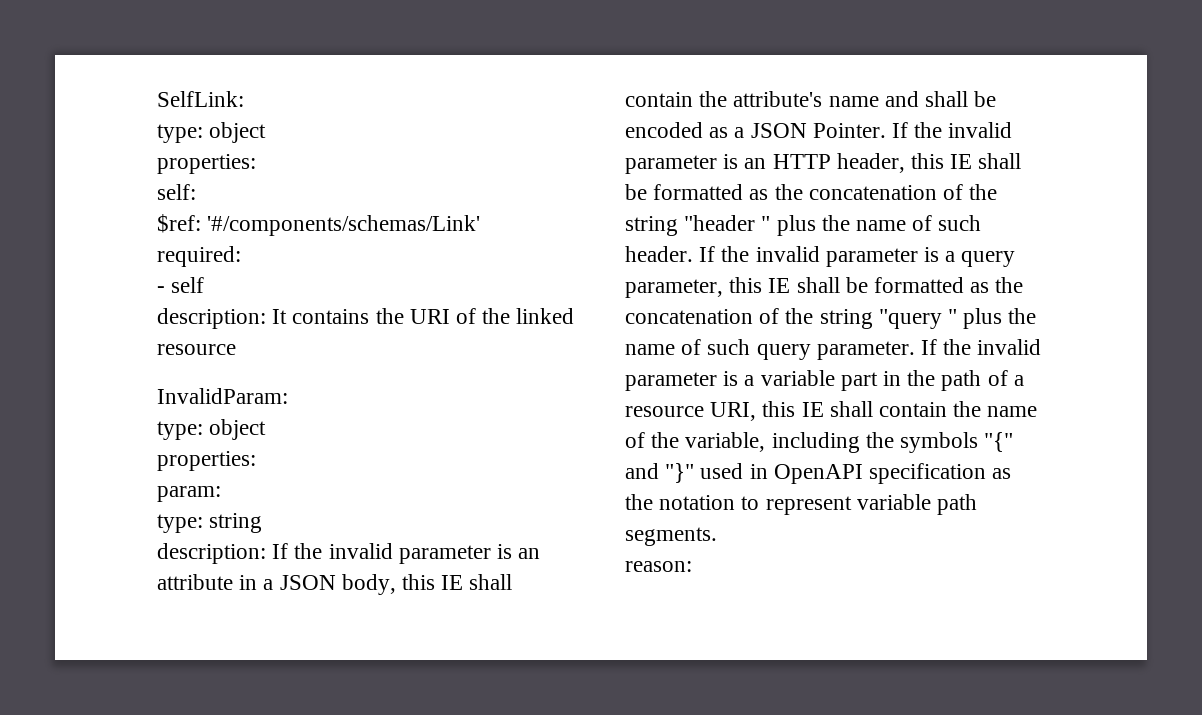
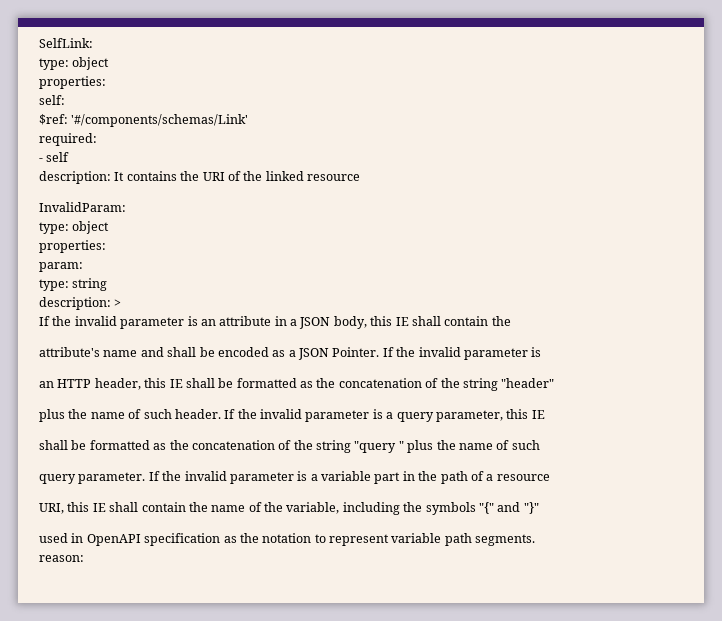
- description: If the invalid parameter is an attribute in a JSON body, this IE shall contain the attribute's name and shall be encoded as a JSON Pointer. If the invalid parameter is an HTTP header, this IE shall be formatted as the concatenation of the string "header " plus the name of such header.
+ description: >
+ If the invalid parameter is an attribute in a JSON body, this IE shall contain the
+ attribute's name and shall be encoded as a JSON Pointer. If the invalid parameter is
+ an HTTP header, this IE shall be formatted as the concatenation of the string "header"
+ plus the name of such header.
- If the invalid parameter is a query parameter, this IE shall be formatted as the concatenation of the string "query " plus the name of such query parameter.
+ If the invalid parameter is a query parameter, this IE
+ shall be formatted as the concatenation of the string "query " plus the name of such
+ query parameter.
- If the invalid parameter is a variable part in the path of a resource URI, this IE shall contain the name of the variable, including the symbols "{" and "}" used in OpenAPI specification as the notation to represent variable path segments.
+ If the invalid parameter is a variable part in the path of a resource
+ URI, this IE shall contain the name of the variable, including the symbols "{" and "}"
+ used in OpenAPI specification as the notation to represent variable path segments.

